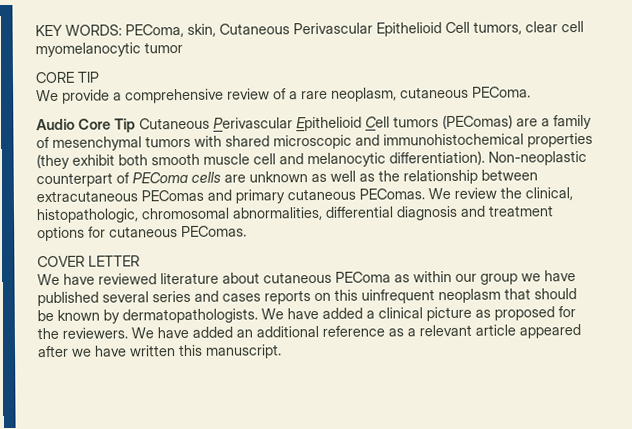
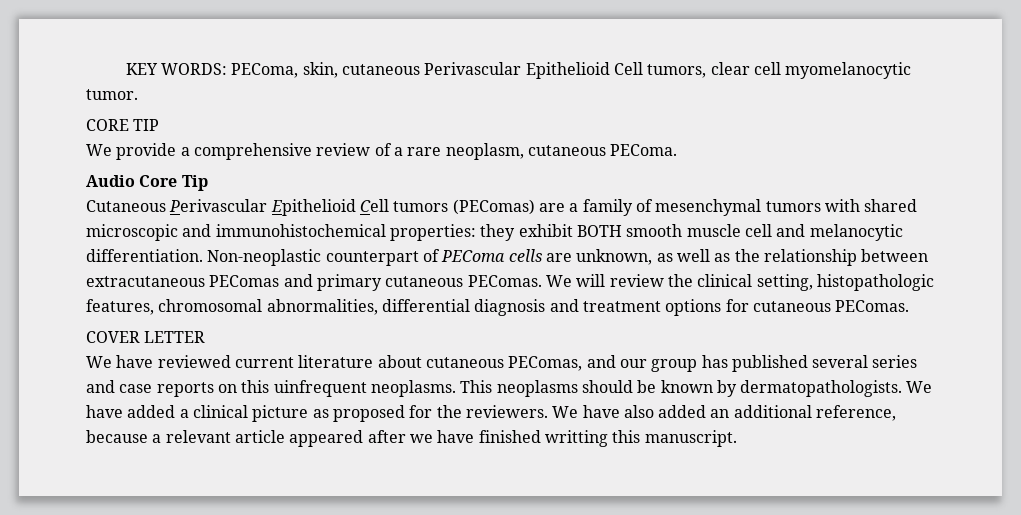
- KEY WORDS: PEComa, skin, Cutaneous Perivascular Epithelioid Cell tumors, clear cell myomelanocytic tumor
+ KEY WORDS: PEComa, skin, cutaneous Perivascular Epithelioid Cell tumors, clear cell myomelanocytic tumor.
- Audio Core Tip Cutaneous Perivascular Epithelioid Cell tumors (PEComas) are a family of mesenchymal tumors with shared microscopic and immunohistochemical properties (they exhibit both smooth muscle cell and melanocytic differentiation).
+ Audio Core Tip
+ Cutaneous Perivascular Epithelioid Cell tumors (PEComas) are a family of mesenchymal tumors with shared microscopic and immunohistochemical properties: they exhibit BOTH smooth muscle cell and melanocytic differentiation.
- Non-neoplastic counterpart of PEComa cells are unknown as well as the relationship between extracutaneous PEComas and primary cutaneous PEComas.
+ Non-neoplastic counterpart of PEComa cells are unknown, as well as the relationship between extracutaneous PEComas and primary cutaneous PEComas.
- We review the clinical, histopathologic, chromosomal abnormalities, differential diagnosis and treatment options for cutaneous PEComas.
+ We will review the clinical setting, histopathologic features, chromosomal abnormalities, differential diagnosis and treatment options for cutaneous PEComas.
- We have reviewed literature about cutaneous PEComa as within our group we have published several series and cases reports on this uinfrequent neoplasm that should be known by dermatopathologists.
+ We have reviewed current literature about cutaneous PEComas, and our group has published several series and case reports on this uinfrequent neoplasms. This neoplasms should be known by dermatopathologists.
- We have added an additional reference as a relevant article appeared after we have written this manuscript.
+ We have also added an additional reference, because a relevant article appeared after we have finished writting this manuscript.

